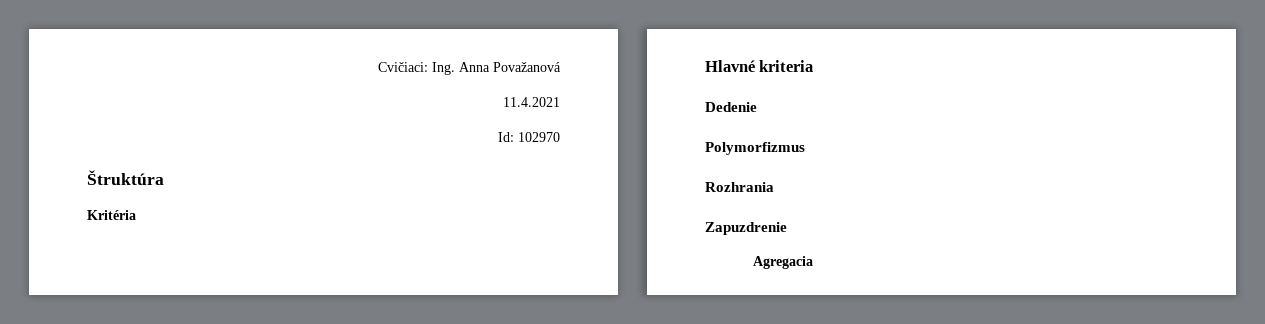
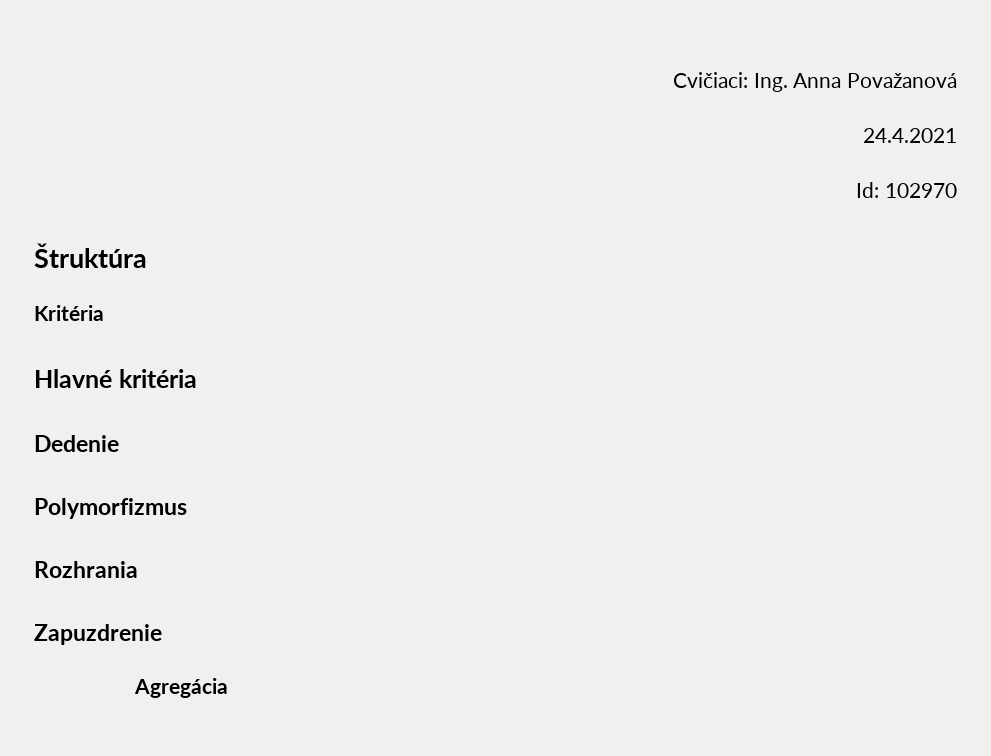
- 11.4.2021
+ 24.4.2021
- Hlavné kriteria
+ Hlavné kritéria
- Agregacia
+ Agregácia

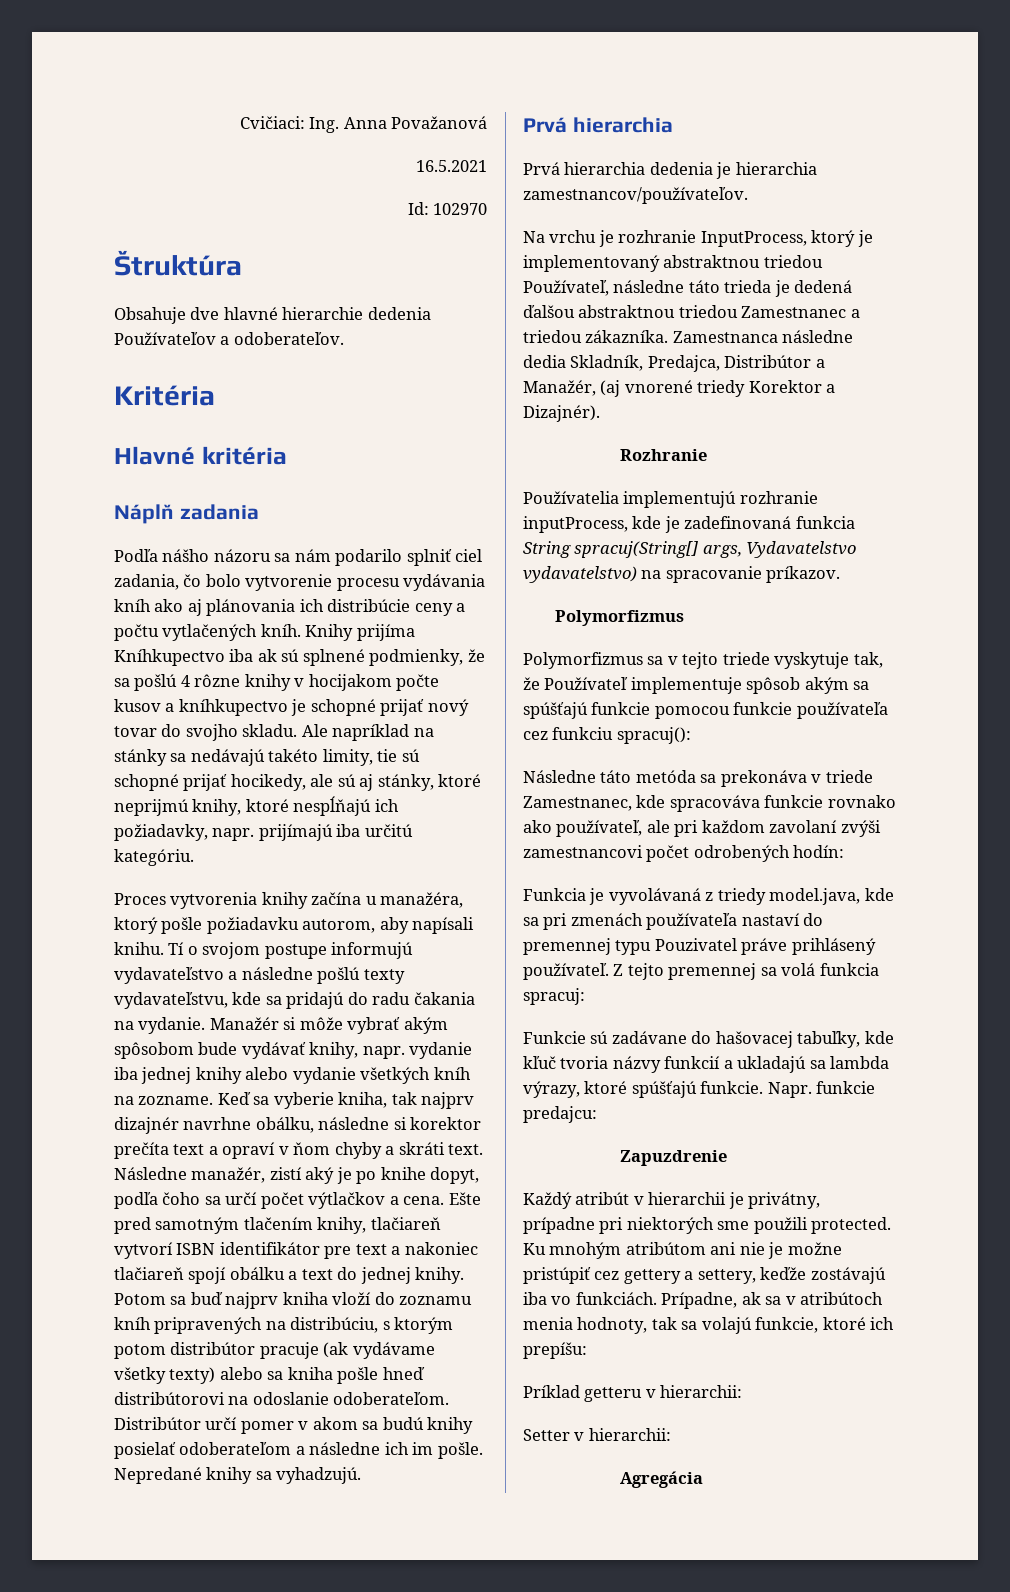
- 24.4.2021
+ 16.5.2021
+ Obsahuje dve hlavné hierarchie dedenia Používateľov a odoberateľov.
  Kritéria
  Hlavné kritéria
- Dedenie
+ Náplň zadania
+ Podľa nášho názoru sa nám podarilo splniť ciel zadania, čo bolo vytvorenie procesu vydávania kníh ako aj plánovania ich distribúcie ceny a počtu vytlačených kníh. Knihy prijíma Kníhkupectvo iba ak sú splnené podmienky, že sa pošlú 4 rôzne knihy v hocijakom počte kusov a kníhkupectvo je schopné prijať nový tovar do svojho skladu. Ale napríklad na stánky sa nedávajú takéto limity, tie sú schopné prijať hocikedy, ale sú aj stánky, ktoré neprijmú knihy, ktoré nespĺňajú ich požiadavky, napr. prijímajú iba určitú kategóriu.
+ Proces vytvorenia knihy začína u manažéra, ktorý pošle požiadavku autorom, aby napísali knihu. Tí o svojom postupe informujú vydavateľstvo a následne pošlú texty vydavateľstvu, kde sa pridajú do radu čakania na vydanie. Manažér si môže vybrať akým spôsobom bude vydávať knihy, napr. vydanie iba jednej knihy alebo vydanie všetkých kníh na zozname. Keď sa vyberie kniha, tak najprv dizajnér navrhne obálku, následne si korektor prečíta text a opraví v ňom chyby a skráti text. Následne manažér, zistí aký je po knihe dopyt, podľa čoho sa určí počet výtlačkov a cena. Ešte pred samotným tlačením knihy, tlačiareň vytvorí ISBN identifikátor pre text a nakoniec tlačiareň spojí obálku a text do jednej knihy. Potom sa buď najprv kniha vloží do zoznamu kníh pripravených na distribúciu, s ktorým potom distribútor pracuje (ak vydávame všetky texty) alebo sa kniha pošle hneď distribútorovi na odoslanie odoberateľom. Distribútor určí pomer v akom sa budú knihy posielať odoberateľom a následne ich im pošle. Nepredané knihy sa vyhadzujú.
+ Prvá hierarchia
+ Prvá hierarchia dedenia je hierarchia zamestnancov/používateľov.
+ Na vrchu je rozhranie InputProcess, ktorý je implementovaný abstraktnou triedou Používateľ, následne táto trieda je dedená ďalšou abstraktnou triedou Zamestnanec a triedou zákazníka. Zamestnanca následne dedia Skladník, Predajca, Distribútor a Manažér, (aj vnorené triedy Korektor a Dizajnér).
+ Rozhranie
+ Používatelia implementujú rozhranie inputProcess, kde je zadefinovaná funkcia String spracuj(String[] args, Vydavatelstvo vydavatelstvo) na spracovanie príkazov.
  Polymorfizmus
- Rozhrania
+ Polymorfizmus sa v tejto triede vyskytuje tak, že Používateľ implementuje spôsob akým sa spúšťajú funkcie pomocou funkcie používateľa cez funkciu spracuj():
+ Následne táto metóda sa prekonáva v triede Zamestnanec, kde spracováva funkcie rovnako ako používateľ, ale pri každom zavolaní zvýši zamestnancovi počet odrobených hodín:
+ Funkcia je vyvolávaná z triedy model.java, kde sa pri zmenách používateľa nastaví do premennej typu Pouzivatel práve prihlásený používateľ. Z tejto premennej sa volá funkcia spracuj:
+ Funkcie sú zadávane do hašovacej tabuľky, kde kľuč tvoria názvy funkcií a ukladajú sa lambda výrazy, ktoré spúšťajú funkcie. Napr. funkcie predajcu:
  Zapuzdrenie
+ Každý atribút v hierarchii je privátny, prípadne pri niektorých sme použili protected. Ku mnohým atribútom ani nie je možne pristúpiť cez gettery a settery, keďže zostávajú iba vo funkciách. Prípadne, ak sa v atribútoch menia hodnoty, tak sa volajú funkcie, ktoré ich prepíšu:
+ Príklad getteru v hierarchii:
+ Setter v hierarchii:

